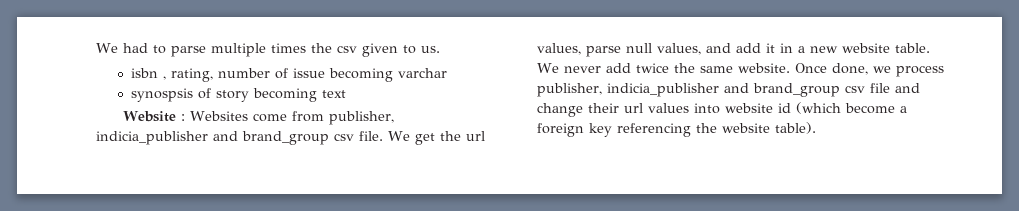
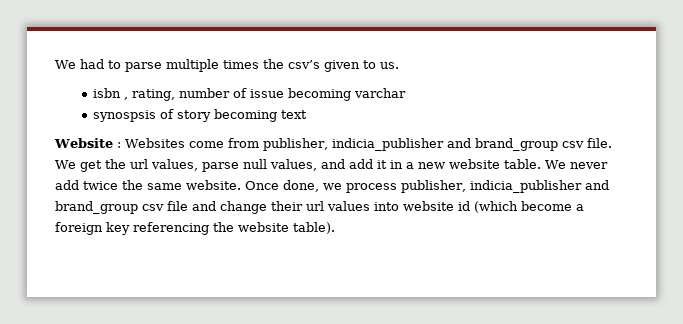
- We had to parse multiple times the csv given to us.
+ We had to parse multiple times the csv’s given to us.

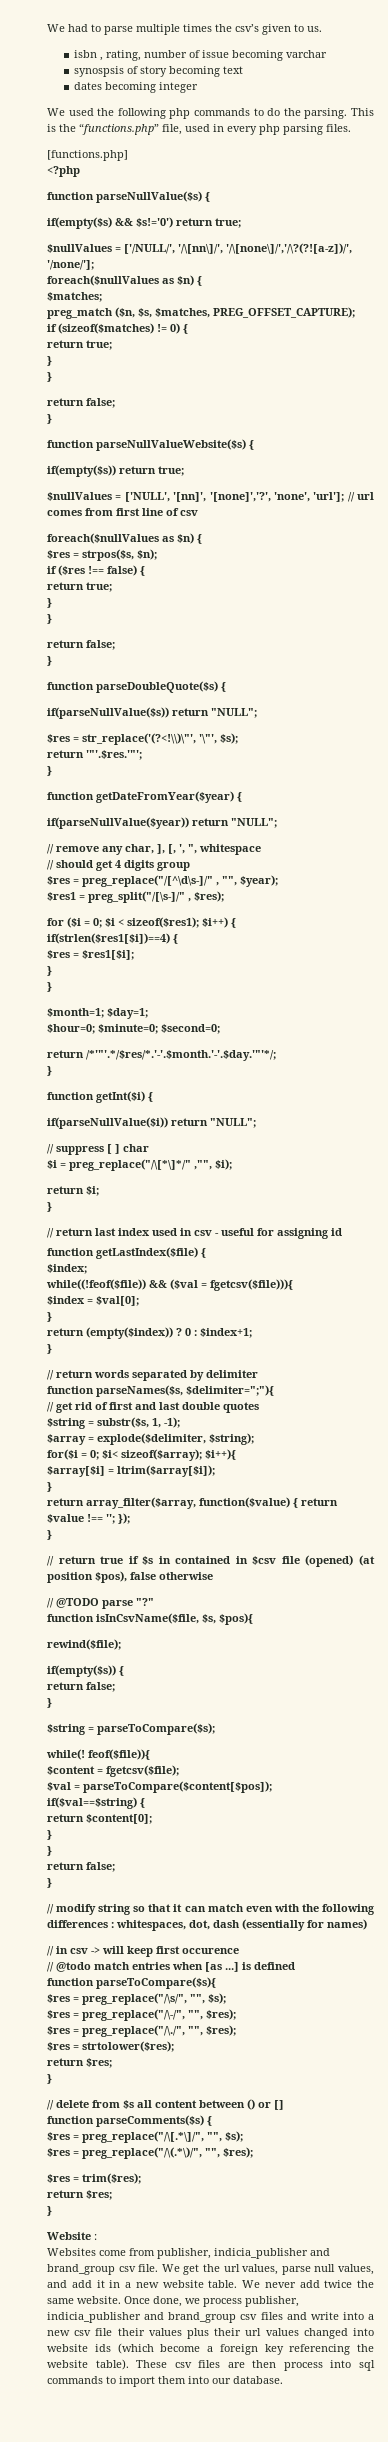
+ dates becoming integer
+ We used the following php commands to do the parsing. This is the “functions.php” file, used in every php parsing files.
+ [functions.php]
+ <?php
+ function parseNullValue($s) {
+ if(empty($s) && $s!='0') return true;
+ $nullValues = ['/NULL/', '/\[nn\]/', '/\[none\]/','/\?(?![a-z])/', '/none/'];
+ foreach($nullValues as $n) {
+ $matches;
+ preg_match ($n, $s, $matches, PREG_OFFSET_CAPTURE);
+ if (sizeof($matches) != 0) {
+ return true;
+ }
+ }
+ return false;
+ }
+ function parseNullValueWebsite($s) {
+ if(empty($s)) return true;
+ $nullValues = ['NULL', '[nn]', '[none]','?', 'none', 'url']; // url comes from first line of csv
+ foreach($nullValues as $n) {
+ $res = strpos($s, $n);
+ if ($res !== false) {
+ return true;
+ }
+ }
+ return false;
+ }
+ function parseDoubleQuote($s) {
+ if(parseNullValue($s)) return "NULL";
+ $res = str_replace('(?<!\\)\"', '\"', $s);
+ return '"'.$res.'"';
+ }
+ function getDateFromYear($year) {
+ if(parseNullValue($year)) return "NULL";
+ // remove any char, ], [, ', ", whitespace
+ // should get 4 digits group
+ $res = preg_replace("/[^\d\s-]/" , "", $year);
+ $res1 = preg_split("/[\s-]/" , $res);
+ for ($i = 0; $i < sizeof($res1); $i++) {
+ if(strlen($res1[$i])==4) {
+ $res = $res1[$i];
+ }
+ }
+ $month=1; $day=1;
+ $hour=0; $minute=0; $second=0;
+ return /*'"'.*/$res/*.'-'.$month.'-'.$day.'"'*/;
+ }
+ function getInt($i) {
+ if(parseNullValue($i)) return "NULL";
+ // suppress [ ] char
+ $i = preg_replace("/\[*\]*/" ,"", $i);
+ return $i;
+ }
+ // return last index used in csv - useful for assigning id
+ function getLastIndex($file) {
+ $index;
+ while((!feof($file)) && ($val = fgetcsv($file))){
+ $index = $val[0];
+ }
+ return (empty($index)) ? 0 : $index+1;
+ }
+ // return words separated by delimiter
+ function parseNames($s, $delimiter=";"){
+ // get rid of first and last double quotes
+ $string = substr($s, 1, -1);
+ $array = explode($delimiter, $string);
+ for($i = 0; $i< sizeof($array); $i++){
+ $array[$i] = ltrim($array[$i]);
+ }
+ return array_filter($array, function($value) { return $value !== ''; });
+ }
+ // return true if $s in contained in $csv file (opened) (at position $pos), false otherwise
+ // @TODO parse "?"
+ function isInCsvName($file, $s, $pos){
+ rewind($file);
+ if(empty($s)) {
+ return false;
+ }
+ $string = parseToCompare($s);
+ while(! feof($file)){
+ $content = fgetcsv($file);
+ $val = parseToCompare($content[$pos]);
+ if($val==$string) {
+ return $content[0];
+ }
+ }
+ return false;
+ }
+ // modify string so that it can match even with the following differences : whitespaces, dot, dash (essentially for names)
+ // in csv -> will keep first occurence
+ // @todo match entries when [as ...] is defined
+ function parseToCompare($s){
+ $res = preg_replace("/\s/", "", $s);
+ $res = preg_replace("/\-/", "", $res);
+ $res = preg_replace("/\./", "", $res);
+ $res = strtolower($res);
+ return $res;
+ }
+ // delete from $s all content between () or []
+ function parseComments($s) {
+ $res = preg_replace("/\[.*\]/", "", $s);
+ $res = preg_replace("/\(.*\)/", "", $res);
+ $res = trim($res);
+ return $res;
+ }
- Website : Websites come from publisher, indicia_publisher and brand_group csv file.
+ Website :
+ Websites come from publisher, indicia_publisher and brand_group csv file.
- Once done, we process publisher, indicia_publisher and brand_group csv file and change their url values into website id (which become a foreign key referencing the website table).
+ Once done, we process publisher, indicia_publisher and brand_group csv files and write into a new csv file their values plus their url values changed into website ids (which become a foreign key referencing the website table).
+ These csv files are then process into sql commands to import them into our database.

